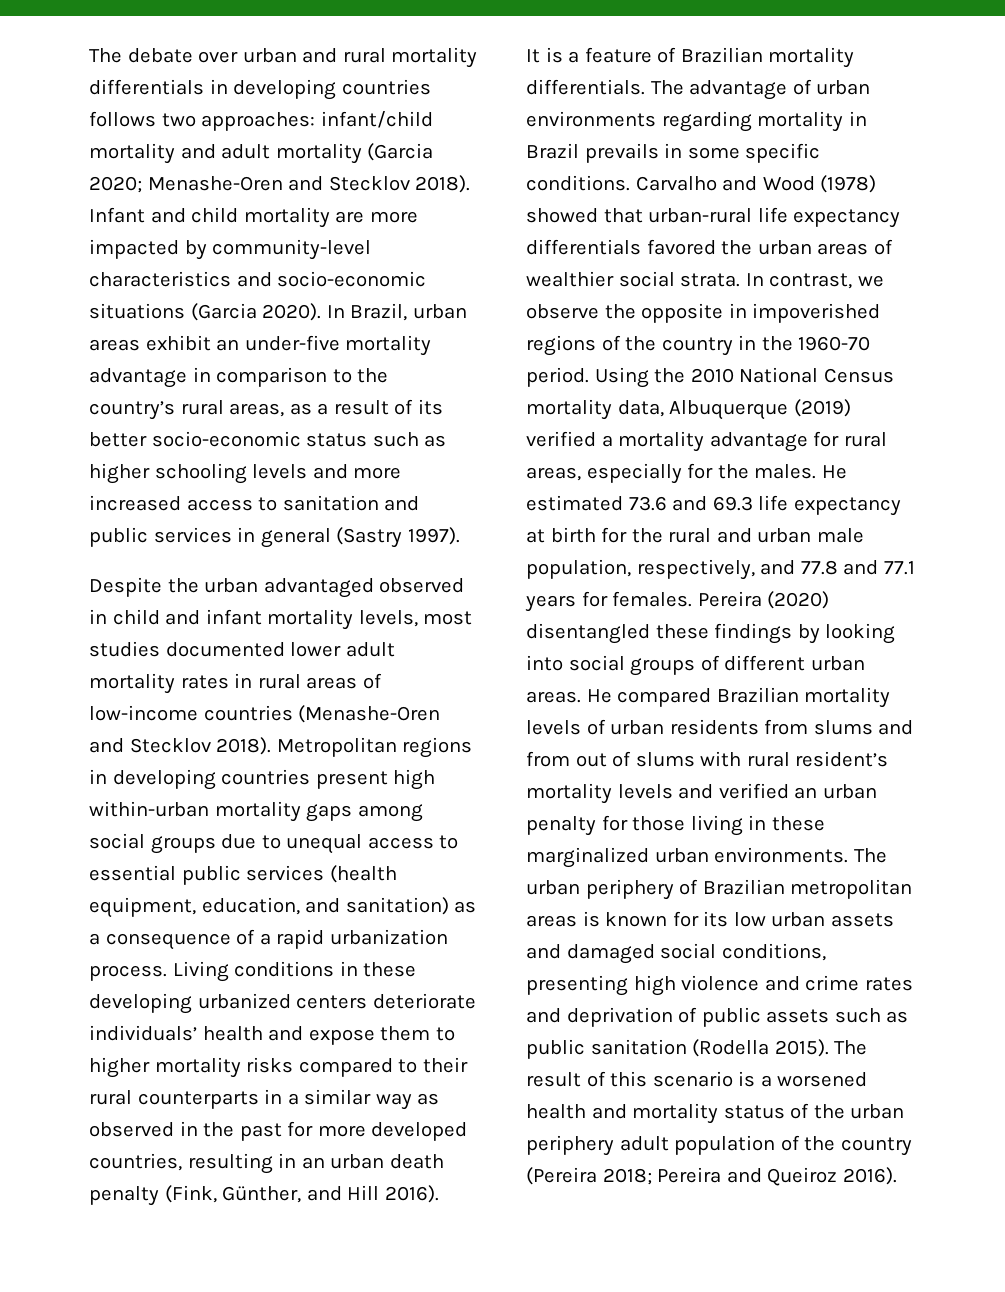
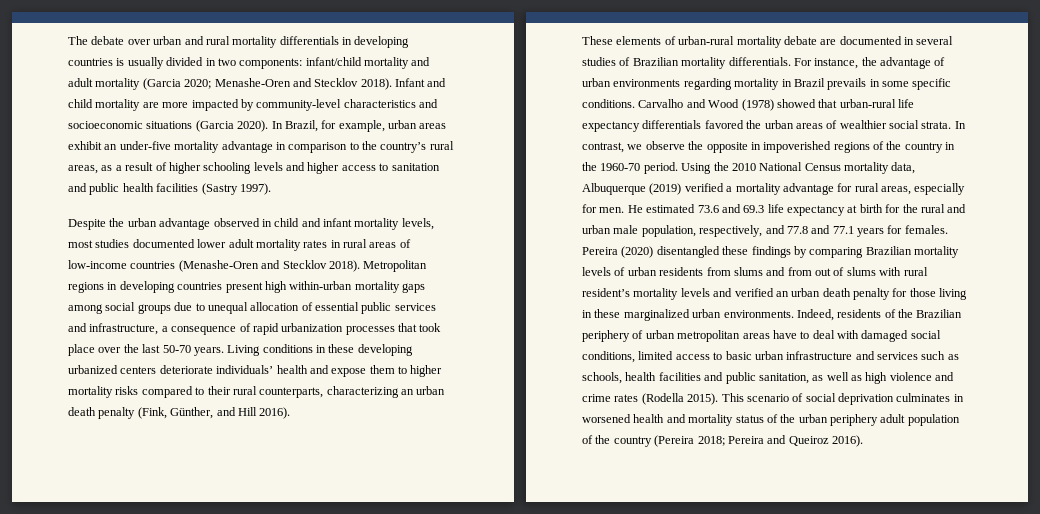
- The debate over urban and rural mortality differentials in developing countries follows two approaches: infant/child mortality and adult mortality (Garcia 2020; Menashe-Oren and Stecklov 2018).
+ The debate over urban and rural mortality differentials in developing countries is usually divided in two components: infant/child mortality and adult mortality (Garcia 2020; Menashe-Oren and Stecklov 2018).
- Infant and child mortality are more impacted by community-level characteristics and socio-economic situations (Garcia 2020).
+ Infant and child mortality are more impacted by community-level characteristics and socioeconomic situations (Garcia 2020).
- In Brazil, urban areas exhibit an under-five mortality advantage in comparison to the country’s rural areas, as a result of its better socio-economic status such as higher schooling levels and more increased access to sanitation and public services in general (Sastry 1997).
+ In Brazil, for example, urban areas exhibit an under-five mortality advantage in comparison to the country’s rural areas, as a result of higher schooling levels and higher access to sanitation and public health facilities (Sastry 1997).
- Despite the urban advantaged observed in child and infant mortality levels, most studies documented lower adult mortality rates in rural areas of low-income countries (Menashe-Oren and Stecklov 2018).
+ Despite the urban advantage observed in child and infant mortality levels, most studies documented lower adult mortality rates in rural areas of low-income countries (Menashe-Oren and Stecklov 2018).
- Metropolitan regions in developing countries present high within-urban mortality gaps among social groups due to unequal access to essential public services (health equipment, education, and sanitation) as a consequence of a rapid urbanization process.
+ Metropolitan regions in developing countries present high within-urban mortality gaps among social groups due to unequal allocation of essential public services and infrastructure, a consequence of rapid urbanization processes that took place over the last 50-70 years.
- Living conditions in these developing urbanized centers deteriorate individuals’ health and expose them to higher mortality risks compared to their rural counterparts in a similar way as observed in the past for more developed countries, resulting in an urban death penalty (Fink, Günther, and Hill 2016).
+ Living conditions in these developing urbanized centers deteriorate individuals’ health and expose them to higher mortality risks compared to their rural counterparts, characterizing an urban death penalty (Fink, Günther, and Hill 2016).
- It is a feature of Brazilian mortality differentials.
+ These elements of urban-rural mortality debate are documented in several studies of Brazilian mortality differentials.
- The advantage of urban environments regarding mortality in Brazil prevails in some specific conditions.
+ For instance, the advantage of urban environments regarding mortality in Brazil prevails in some specific conditions.
- Using the 2010 National Census mortality data, Albuquerque (2019) verified a mortality advantage for rural areas, especially for the males.
+ Using the 2010 National Census mortality data, Albuquerque (2019) verified a mortality advantage for rural areas, especially for men.
- Pereira (2020) disentangled these findings by looking into social groups of different urban areas. He compared Brazilian mortality levels of urban residents from slums and from out of slums with rural resident’s mortality levels and verified an urban penalty for those living in these marginalized urban environments.
+ Pereira (2020) disentangled these findings by comparing Brazilian mortality levels of urban residents from slums and from out of slums with rural resident’s mortality levels and verified an urban death penalty for those living in these marginalized urban environments.
- The urban periphery of Brazilian metropolitan areas is known for its low urban assets and damaged social conditions, presenting high violence and crime rates and deprivation of public assets such as public sanitation (Rodella 2015). The result of this scenario is a worsened health and mortality status of the urban periphery adult population of the country (Pereira 2018; Pereira and Queiroz 2016).
+ Indeed, residents of the Brazilian periphery of urban metropolitan areas have to deal with damaged social conditions, limited access to basic urban infrastructure and services such as schools, health facilities and public sanitation, as well as high violence and crime rates (Rodella 2015). This scenario of social deprivation culminates in worsened health and mortality status of the urban periphery adult population of the country (Pereira 2018; Pereira and Queiroz 2016).

